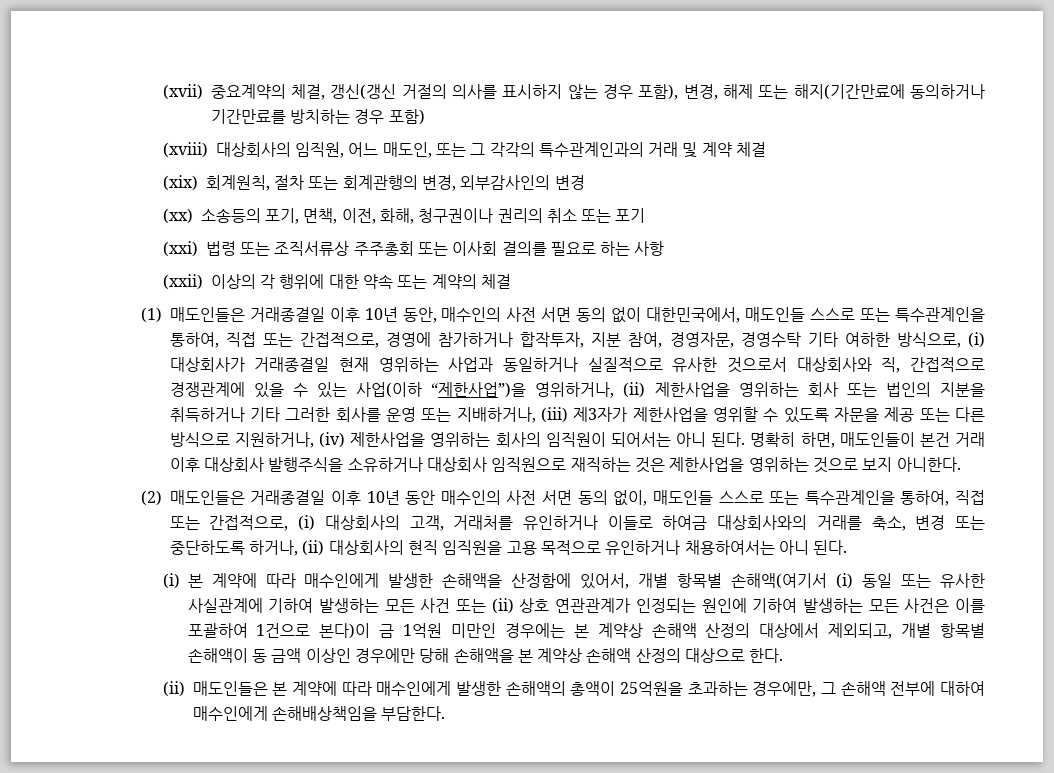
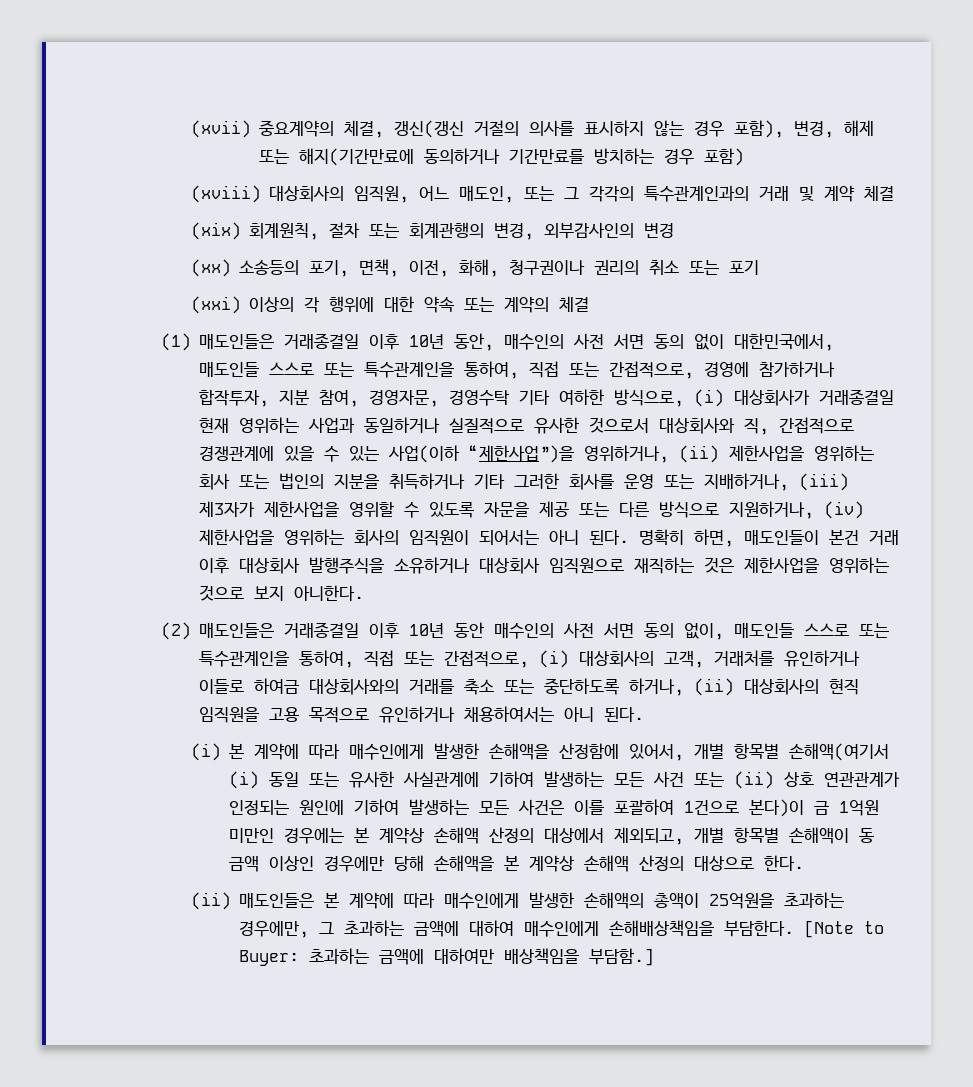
- (xxi) 법령 또는 조직서류상 주주총회 또는 이사회 결의를 필요로 하는 사항
- (xxii) 이상의 각 행위에 대한 약속 또는 계약의 체결
+ (xxi) 이상의 각 행위에 대한 약속 또는 계약의 체결
- (2) 매도인들은 거래종결일 이후 10년 동안 매수인의 사전 서면 동의 없이, 매도인들 스스로 또는 특수관계인을 통하여, 직접 또는 간접적으로, (i) 대상회사의 고객, 거래처를 유인하거나 이들로 하여금 대상회사와의 거래를 축소, 변경 또는 중단하도록 하거나, (ii) 대상회사의 현직 임직원을 고용 목적으로 유인하거나 채용하여서는 아니 된다.
+ (2) 매도인들은 거래종결일 이후 10년 동안 매수인의 사전 서면 동의 없이, 매도인들 스스로 또는 특수관계인을 통하여, 직접 또는 간접적으로, (i) 대상회사의 고객, 거래처를 유인하거나 이들로 하여금 대상회사와의 거래를 축소 또는 중단하도록 하거나, (ii) 대상회사의 현직 임직원을 고용 목적으로 유인하거나 채용하여서는 아니 된다.
- (ii) 매도인들은 본 계약에 따라 매수인에게 발생한 손해액의 총액이 25억원을 초과하는 경우에만, 그 손해액 전부에 대하여 매수인에게 손해배상책임을 부담한다.
+ (ii) 매도인들은 본 계약에 따라 매수인에게 발생한 손해액의 총액이 25억원을 초과하는 경우에만, 그 초과하는 금액에 대하여 매수인에게 손해배상책임을 부담한다.
+ [Note to Buyer: 초과하는 금액에 대하여만 배상책임을 부담함.]

